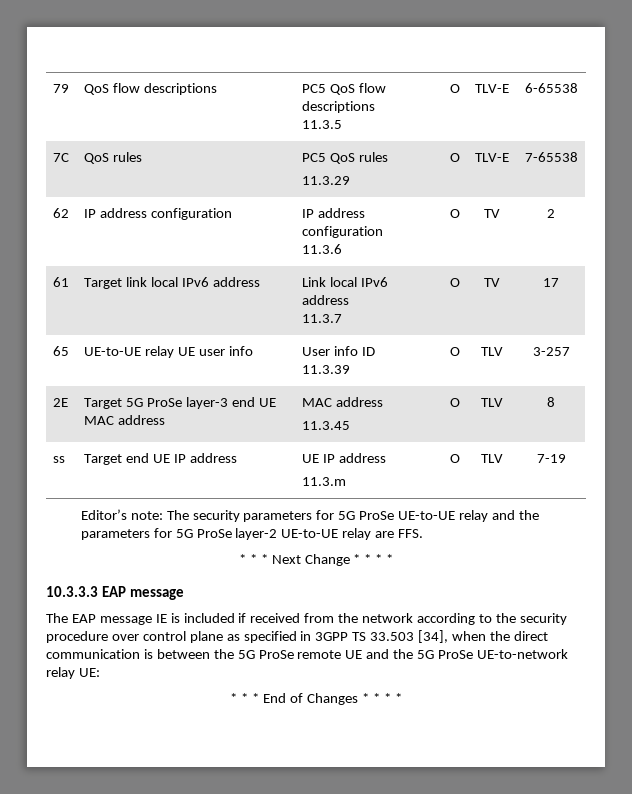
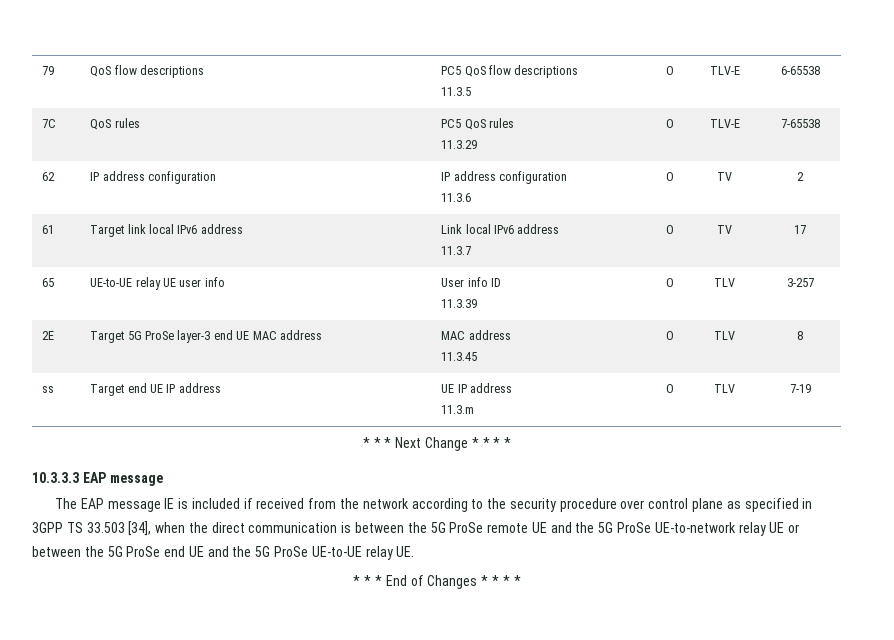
- Editor’s note: The security parameters for 5G ProSe UE-to-UE relay and the parameters for 5G ProSe layer-2 UE-to-UE relay are FFS.
- The EAP message IE is included if received from the network according to the security procedure over control plane as specified in 3GPP TS 33.503 [34], when the direct communication is between the 5G ProSe remote UE and the 5G ProSe UE-to-network relay UE:
+ The EAP message IE is included if received from the network according to the security procedure over control plane as specified in 3GPP TS 33.503 [34], when the direct communication is between the 5G ProSe remote UE and the 5G ProSe UE-to-network relay UE or between the 5G ProSe end UE and the 5G ProSe UE-to-UE relay UE.

